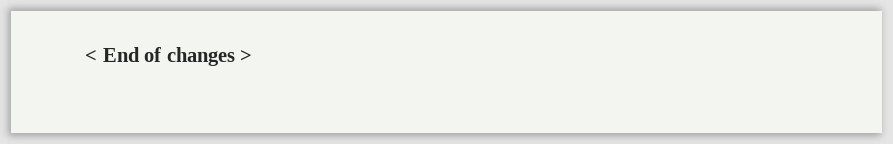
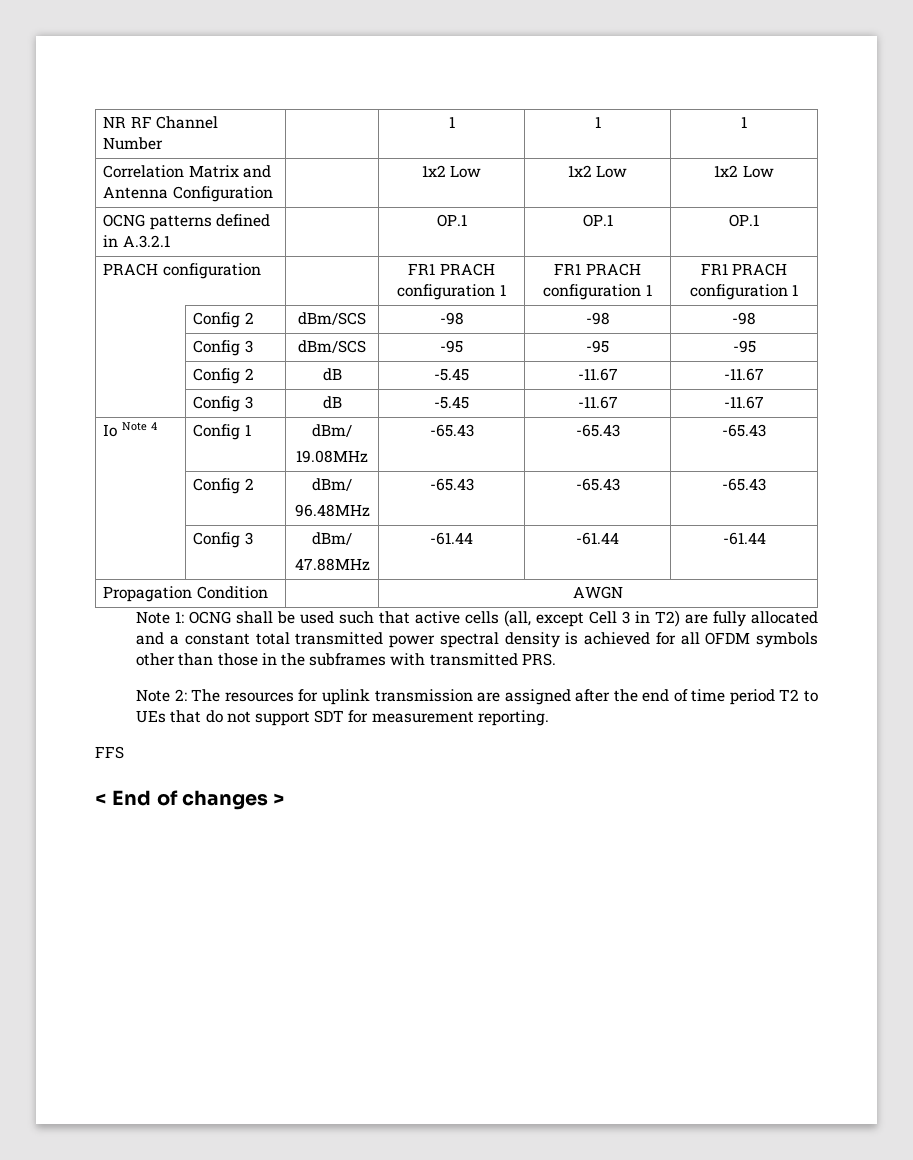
+ NR RF Channel Number | | 1 | 1 | 1
+ Correlation Matrix and Antenna Configuration | | 1x2 Low | 1x2 Low | 1x2 Low
+ OCNG patterns defined in A.3.2.1 | | OP.1 | OP.1 | OP.1
+ PRACH configuration | | FR1 PRACH configuration 1 | FR1 PRACH configuration 1 | FR1 PRACH configuration 1
+ | Config 2 | dBm/SCS | -98 | -98 | -98
+ | Config 3 | dBm/SCS | -95 | -95 | -95
+ | Config 2 | dB | -5.45 | -11.67 | -11.67
+ | Config 3 | dB | -5.45 | -11.67 | -11.67
+ Io Note 4 | Config 1 | dBm/
+ 19.08MHz | -65.43 | -65.43 | -65.43
+ | Config 2 | dBm/
+ 96.48MHz | -65.43 | -65.43 | -65.43
+ | Config 3 | dBm/
+ 47.88MHz | -61.44 | -61.44 | -61.44
+ Propagation Condition | | AWGN
+ Note 1: OCNG shall be used such that active cells (all, except Cell 3 in T2) are fully allocated and a constant total transmitted power spectral density is achieved for all OFDM symbols other than those in the subframes with transmitted PRS.
+ Note 2: The resources for uplink transmission are assigned after the end of time period T2 to UEs that do not support SDT for measurement reporting.
+ FFS

